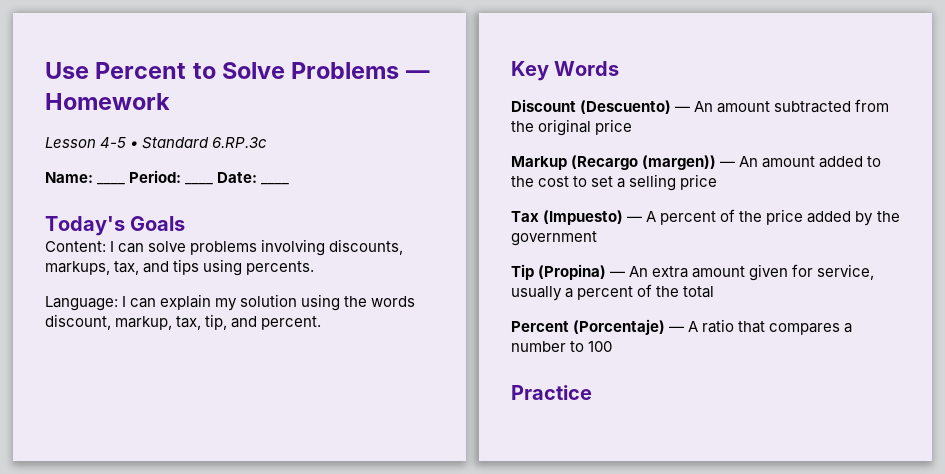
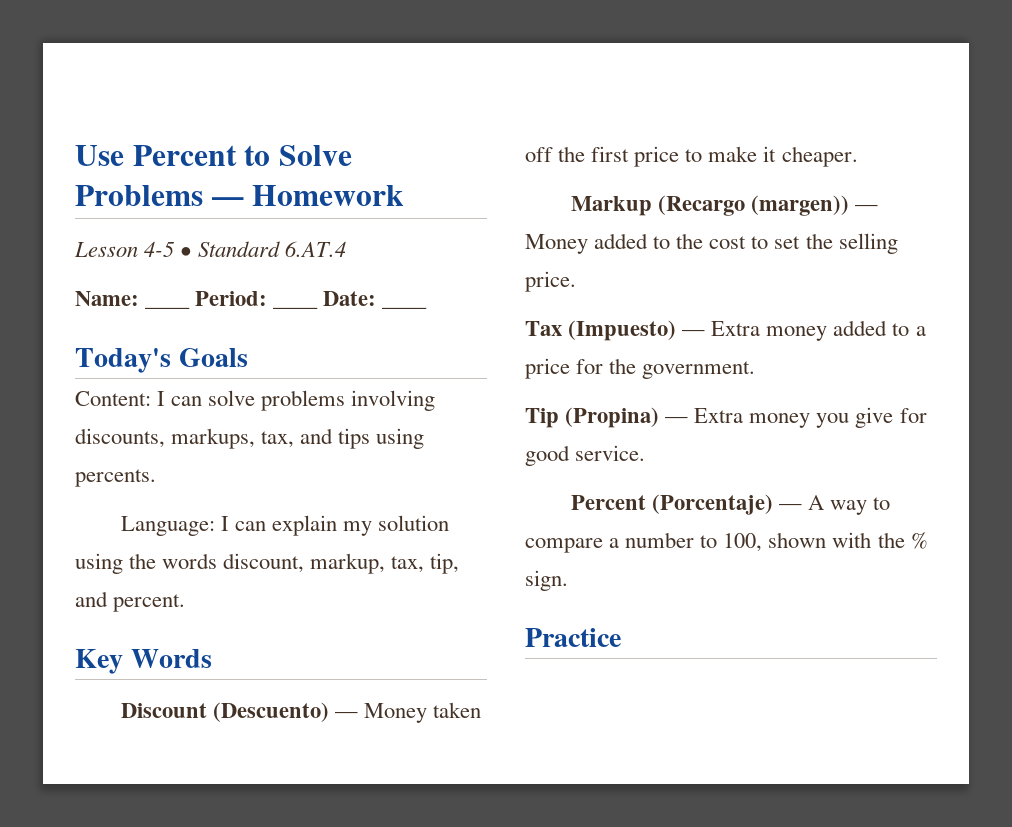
- Lesson 4-5 • Standard 6.RP.3c
+ Lesson 4-5 • Standard 6.AT.4
- Discount (Descuento) — An amount subtracted from the original price
+ Discount (Descuento) — Money taken off the first price to make it cheaper.
- Markup (Recargo (margen)) — An amount added to the cost to set a selling price
+ Markup (Recargo (margen)) — Money added to the cost to set the selling price.
- Tax (Impuesto) — A percent of the price added by the government
- Tip (Propina) — An extra amount given for service, usually a percent of the total
- Percent (Porcentaje) — A ratio that compares a number to 100
+ Tax (Impuesto) — Extra money added to a price for the government.
+ Tip (Propina) — Extra money you give for good service.
+ Percent (Porcentaje) — A way to compare a number to 100, shown with the % sign.

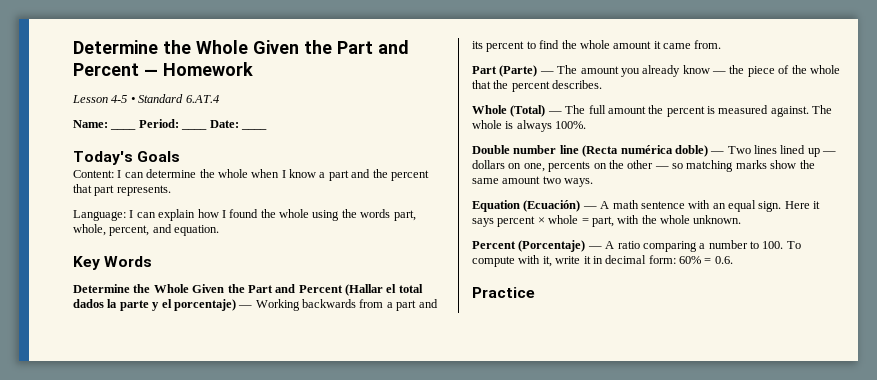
- Use Percent to Solve Problems — Homework
+ Determine the Whole Given the Part and Percent — Homework
- Content: I can solve problems involving discounts, markups, tax, and tips using percents.
- Language: I can explain my solution using the words discount, markup, tax, tip, and percent.
+ Content: I can determine the whole when I know a part and the percent that part represents.
+ Language: I can explain how I found the whole using the words part, whole, percent, and equation.
  Key Words
- Discount (Descuento) — Money taken off the first price to make it cheaper.
- Markup (Recargo (margen)) — Money added to the cost to set the selling price.
- Tax (Impuesto) — Extra money added to a price for the government.
- Tip (Propina) — Extra money you give for good service.
- Percent (Porcentaje) — A way to compare a number to 100, shown with the % sign.
+ Determine the Whole Given the Part and Percent (Hallar el total dados la parte y el porcentaje) — Working backwards from a part and its percent to find the whole amount it came from.
+ Part (Parte) — The amount you already know — the piece of the whole that the percent describes.
+ Whole (Total) — The full amount the percent is measured against. The whole is always 100%.
+ Double number line (Recta numérica doble) — Two lines lined up — dollars on one, percents on the other — so matching marks show the same amount two ways.
+ Equation (Ecuación) — A math sentence with an equal sign. Here it says percent × whole = part, with the whole unknown.
+ Percent (Porcentaje) — A ratio comparing a number to 100. To compute with it, write it in decimal form: 60% = 0.6.

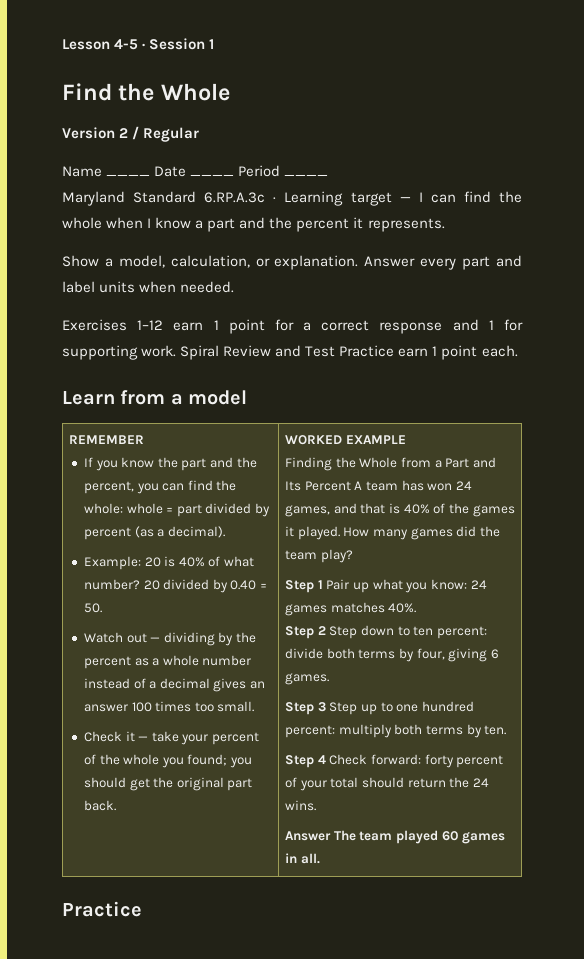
- Determine the Whole Given the Part and Percent — Homework
- Lesson 4-5 • Standard 6.AT.4
- Name: ____ Period: ____ Date: ____
- Today's Goals
- Content: I can determine the whole when I know a part and the percent that part represents.
+ Lesson 4-5 · Session 1
+ Find the Whole
+ Version 2 / Regular
+ Name ____ Date ____ Period ____
+ Maryland Standard 6.RP.A.3c · Learning target — I can find the whole when I know a part and the percent it represents.
- Language: I can explain how I found the whole using the words part, whole, percent, and equation.
- Key Words
- Determine the Whole Given the Part and Percent (Hallar el total dados la parte y el porcentaje) — Working backwards from a part and its percent to find the whole amount it came from.
- Part (Parte) — The amount you already know — the piece of the whole that the percent describes.
- Whole (Total) — The full amount the percent is measured against. The whole is always 100%.
- Double number line (Recta numérica doble) — Two lines lined up — dollars on one, percents on the other — so matching marks show the same amount two ways.
- Equation (Ecuación) — A math sentence with an equal sign. Here it says percent × whole = part, with the whole unknown.
- Percent (Porcentaje) — A ratio comparing a number to 100. To compute with it, write it in decimal form: 60% = 0.6.
+ Show a model, calculation, or explanation. Answer every part and label units when needed.
+ Exercises 1–12 earn 1 point for a correct response and 1 for supporting work. Spiral Review and Test Practice earn 1 point each.
+ Learn from a model
+ REMEMBER
+ If you know the part and the percent, you can find the whole: whole = part divided by percent (as a decimal).
+ Example: 20 is 40% of what number? 20 divided by 0.40 = 50.
+ Watch out — dividing by the percent as a whole number instead of a decimal gives an answer 100 times too small.
+ Check it — take your percent of the whole you found; you should get the original part back. | WORKED EXAMPLE
+ Finding the Whole from a Part and Its Percent A team has won 24 games, and that is 40% of the games it played. How many games did the team play?
+ Step 1 Pair up what you know: 24 games matches 40%.
+ Step 2 Step down to ten percent: divide both terms by four, giving 6 games.
+ Step 3 Step up to one hundred percent: multiply both terms by ten.
+ Step 4 Check forward: forty percent of your total should return the 24 wins.
+ Answer The team played 60 games in all.

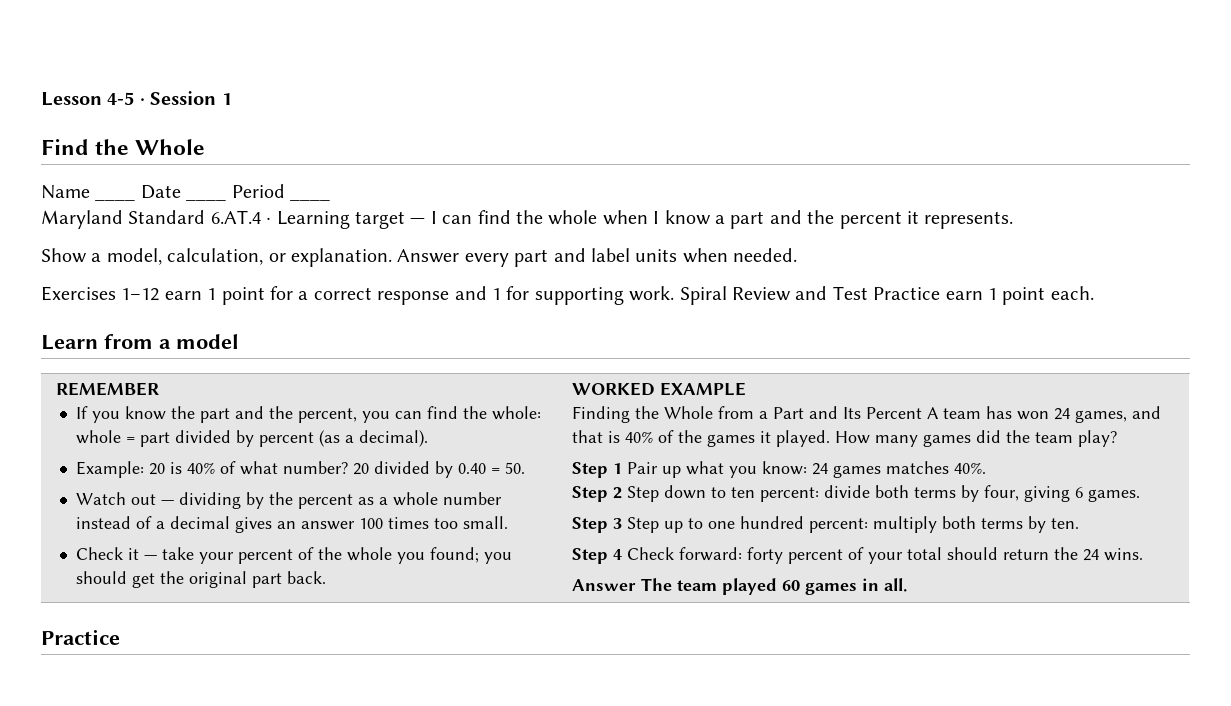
- Version 2 / Regular
- Maryland Standard 6.RP.A.3c · Learning target — I can find the whole when I know a part and the percent it represents.
+ Maryland Standard 6.AT.4 · Learning target — I can find the whole when I know a part and the percent it represents.

